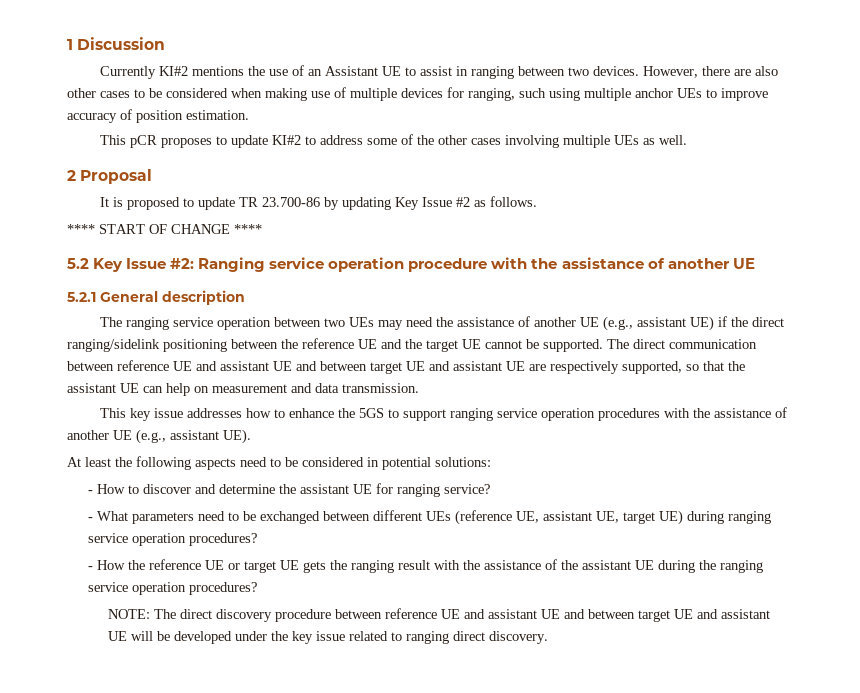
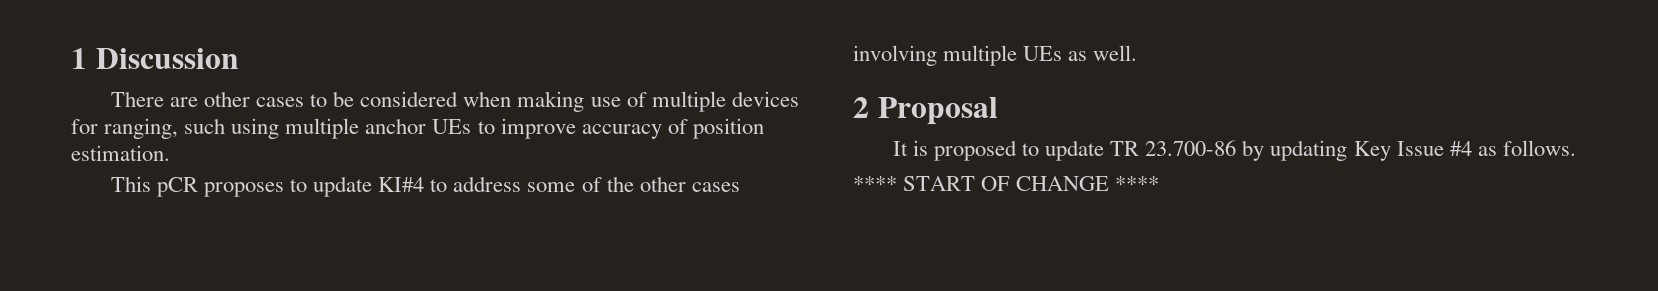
- Currently KI#2 mentions the use of an Assistant UE to assist in ranging between two devices. However, there are also other cases to be considered when making use of multiple devices for ranging, such using multiple anchor UEs to improve accuracy of position estimation.
+ There are other cases to be considered when making use of multiple devices for ranging, such using multiple anchor UEs to improve accuracy of position estimation.
- This pCR proposes to update KI#2 to address some of the other cases involving multiple UEs as well.
+ This pCR proposes to update KI#4 to address some of the other cases involving multiple UEs as well.
- It is proposed to update TR 23.700-86 by updating Key Issue #2 as follows.
+ It is proposed to update TR 23.700-86 by updating Key Issue #4 as follows.
- 5.2 Key Issue #2: Ranging service operation procedure with the assistance of another UE
- 5.2.1 General description
- The ranging service operation between two UEs may need the assistance of another UE (e.g., assistant UE) if the direct ranging/sidelink positioning between the reference UE and the target UE cannot be supported. The direct communication between reference UE and assistant UE and between target UE and assistant UE are respectively supported, so that the assistant UE can help on measurement and data transmission.
- This key issue addresses how to enhance the 5GS to support ranging service operation procedures with the assistance of another UE (e.g., assistant UE).
- At least the following aspects need to be considered in potential solutions:
- - How to discover and determine the assistant UE for ranging service?
- - What parameters need to be exchanged between different UEs (reference UE, assistant UE, target UE) during ranging service operation procedures?
- - How the reference UE or target UE gets the ranging result with the assistance of the assistant UE during the ranging service operation procedures?
- NOTE: The direct discovery procedure between reference UE and assistant UE and between target UE and assistant UE will be developed under the key issue related to ranging direct discovery.

